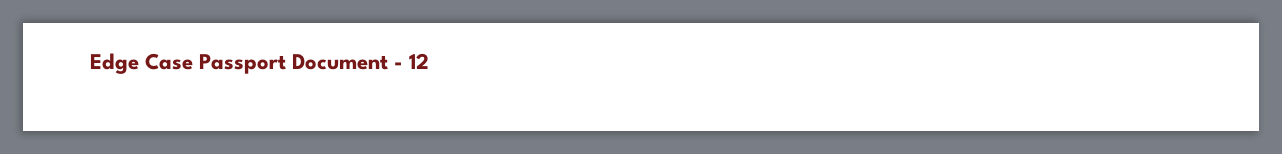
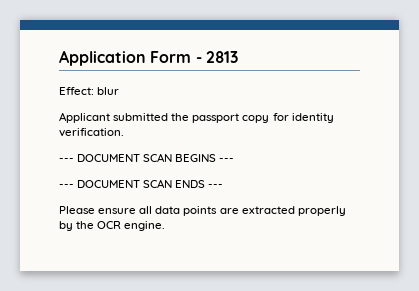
- Edge Case Passport Document - 12
+ Application Form - 2813
+ Effect: blur
+ Applicant submitted the passport copy for identity verification.
+ --- DOCUMENT SCAN BEGINS ---
+ --- DOCUMENT SCAN ENDS ---
+ Please ensure all data points are extracted properly by the OCR engine.

